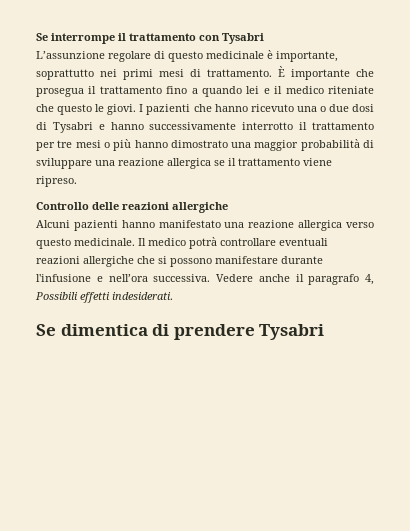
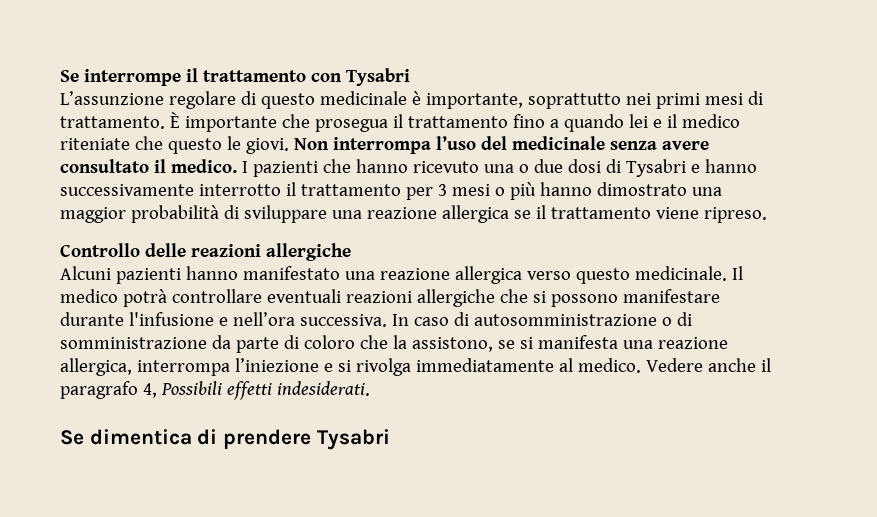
+ Non interrompa l’uso del medicinale senza avere consultato il medico.
- I pazienti che hanno ricevuto una o due dosi di Tysabri e hanno successivamente interrotto il trattamento per tre mesi o più hanno dimostrato una maggior probabilità di sviluppare una reazione allergica se il trattamento viene ripreso.
+ I pazienti che hanno ricevuto una o due dosi di Tysabri e hanno successivamente interrotto il trattamento per 3 mesi o più hanno dimostrato una maggior probabilità di sviluppare una reazione allergica se il trattamento viene ripreso.
+ In caso di autosomministrazione o di somministrazione da parte di coloro che la assistono, se si manifesta una reazione allergica, interrompa l’iniezione e si rivolga immediatamente al medico.

